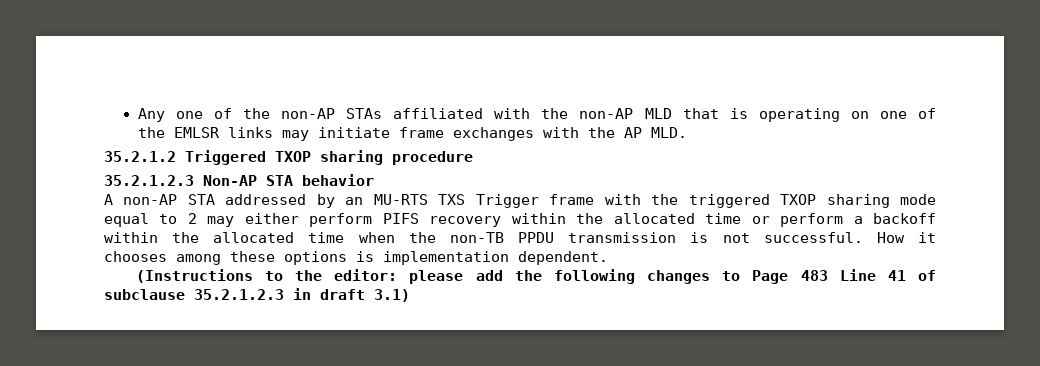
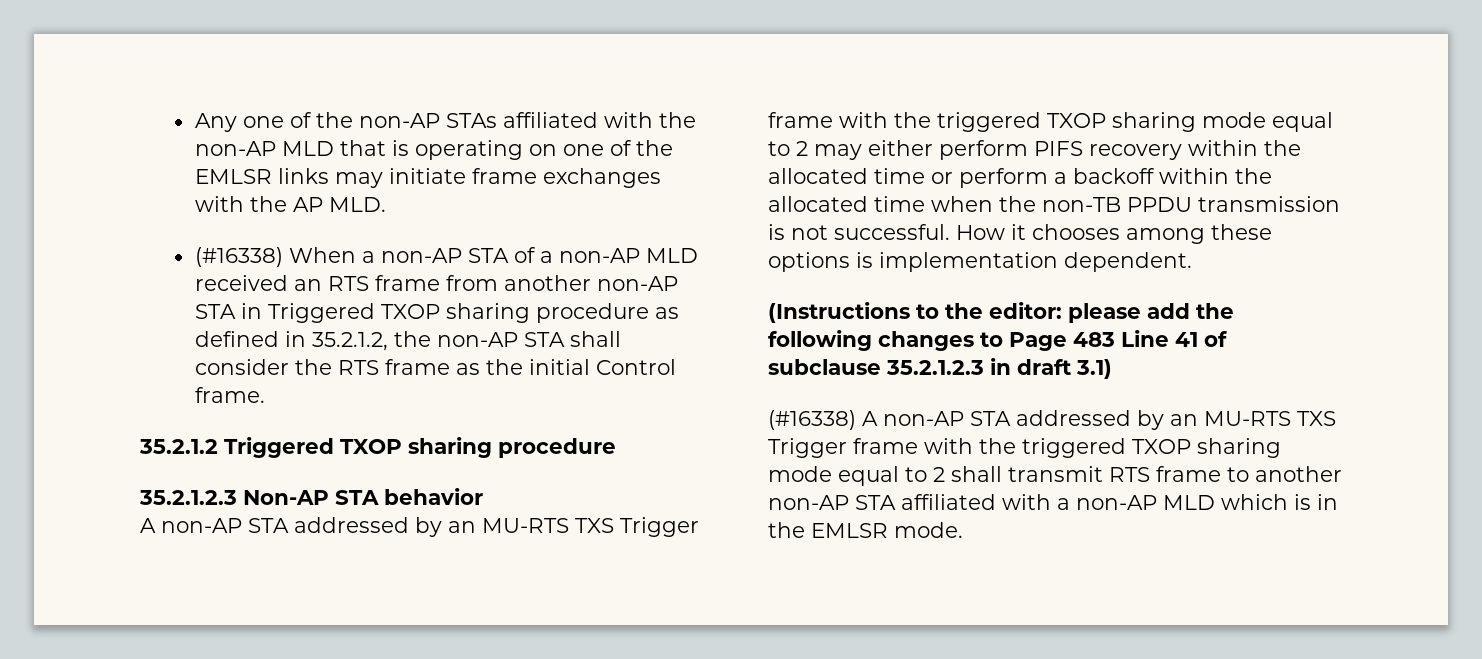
+ (#16338) When a non-AP STA of a non-AP MLD received an RTS frame from another non-AP STA in Triggered TXOP sharing procedure as defined in 35.2.1.2, the non-AP STA shall consider the RTS frame as the initial Control frame.
+ (#16338) A non-AP STA addressed by an MU-RTS TXS Trigger frame with the triggered TXOP sharing mode equal to 2 shall transmit RTS frame to another non-AP STA affiliated with a non-AP MLD which is in the EMLSR mode.

